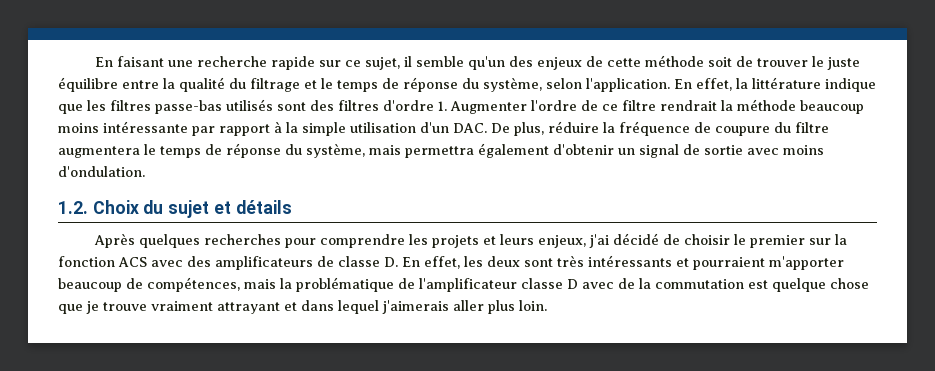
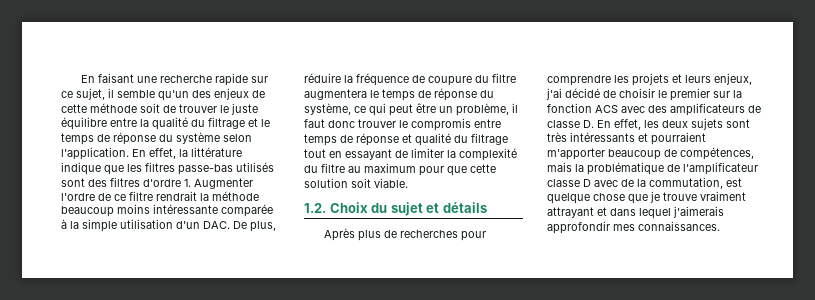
- En faisant une recherche rapide sur ce sujet, il semble qu'un des enjeux de cette méthode soit de trouver le juste équilibre entre la qualité du filtrage et le temps de réponse du système, selon l'application.
+ En faisant une recherche rapide sur ce sujet, il semble qu'un des enjeux de cette méthode soit de trouver le juste équilibre entre la qualité du filtrage et le temps de réponse du système selon l'application.
- En effet, la littérature indique que les filtres passe-bas utilisés sont des filtres d'ordre 1. Augmenter l'ordre de ce filtre rendrait la méthode beaucoup moins intéressante par rapport à la simple utilisation d'un DAC. De plus, réduire la fréquence de coupure du filtre augmentera le temps de réponse du système, mais permettra également d'obtenir un signal de sortie avec moins d'ondulation.
+ En effet, la littérature indique que les filtres passe-bas utilisés sont des filtres d'ordre 1. Augmenter l'ordre de ce filtre rendrait la méthode beaucoup moins intéressante comparée à la simple utilisation d'un DAC. De plus, réduire la fréquence de coupure du filtre augmentera le temps de réponse du système, ce qui peut être un problème, il faut donc trouver le compromis entre temps de réponse et qualité du filtrage tout en essayant de limiter la complexité du filtre au maximum pour que cette solution soit viable.
- Après quelques recherches pour comprendre les projets et leurs enjeux, j'ai décidé de choisir le premier sur la fonction ACS avec des amplificateurs de classe D. En effet, les deux sont très intéressants et pourraient m'apporter beaucoup de compétences, mais la problématique de l'amplificateur classe D avec de la commutation est quelque chose que je trouve vraiment attrayant et dans lequel j'aimerais aller plus loin.
+ Après plus de recherches pour comprendre les projets et leurs enjeux, j'ai décidé de choisir le premier sur la fonction ACS avec des amplificateurs de classe D. En effet, les deux sujets sont très intéressants et pourraient m'apporter beaucoup de compétences, mais la problématique de l'amplificateur classe D avec de la commutation, est quelque chose que je trouve vraiment attrayant et dans lequel j'aimerais approfondir mes connaissances.

